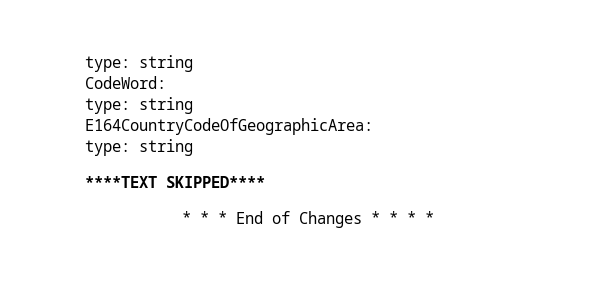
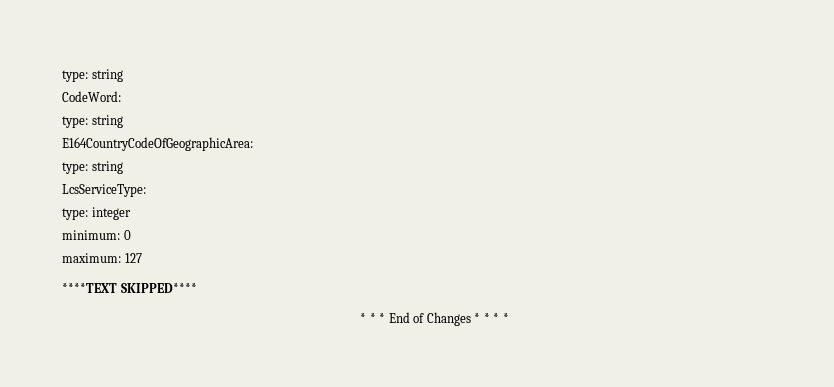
+ LcsServiceType:
+ type: integer
+ minimum: 0
+ maximum: 127

